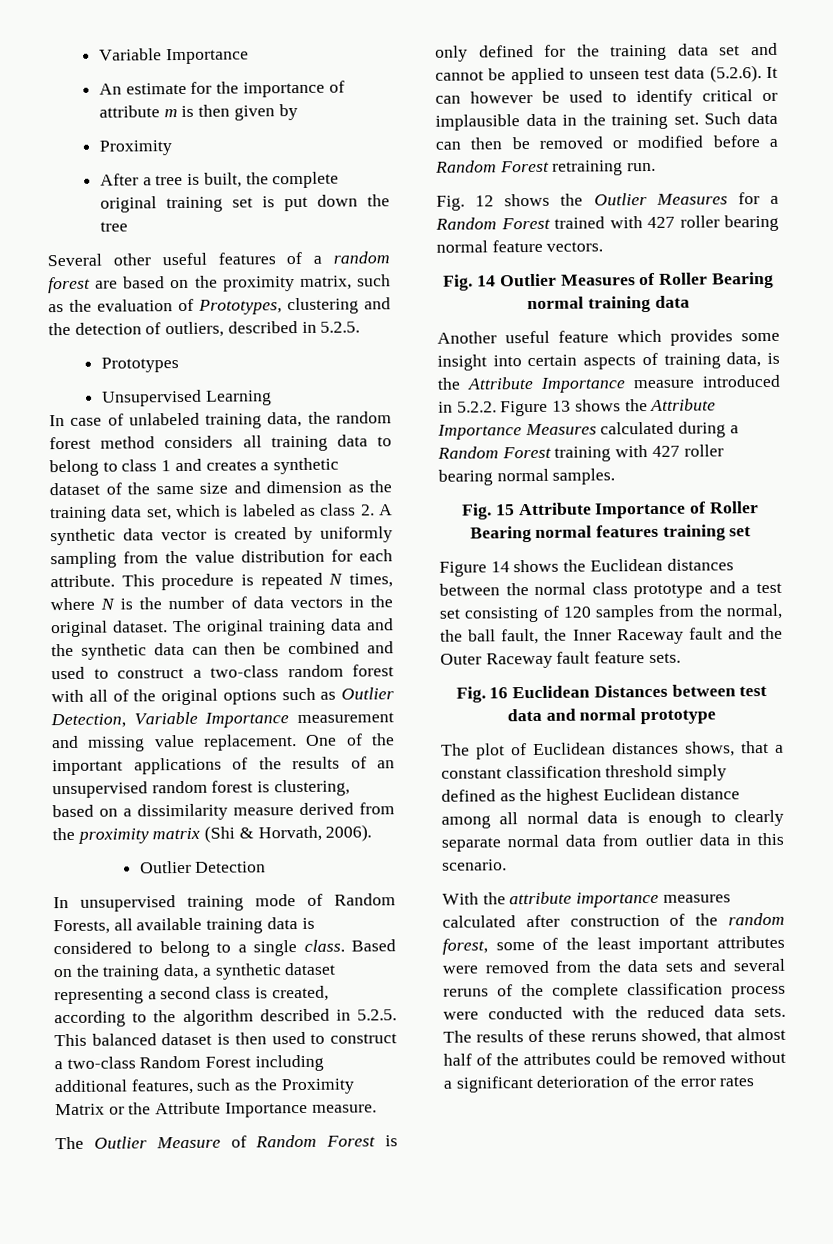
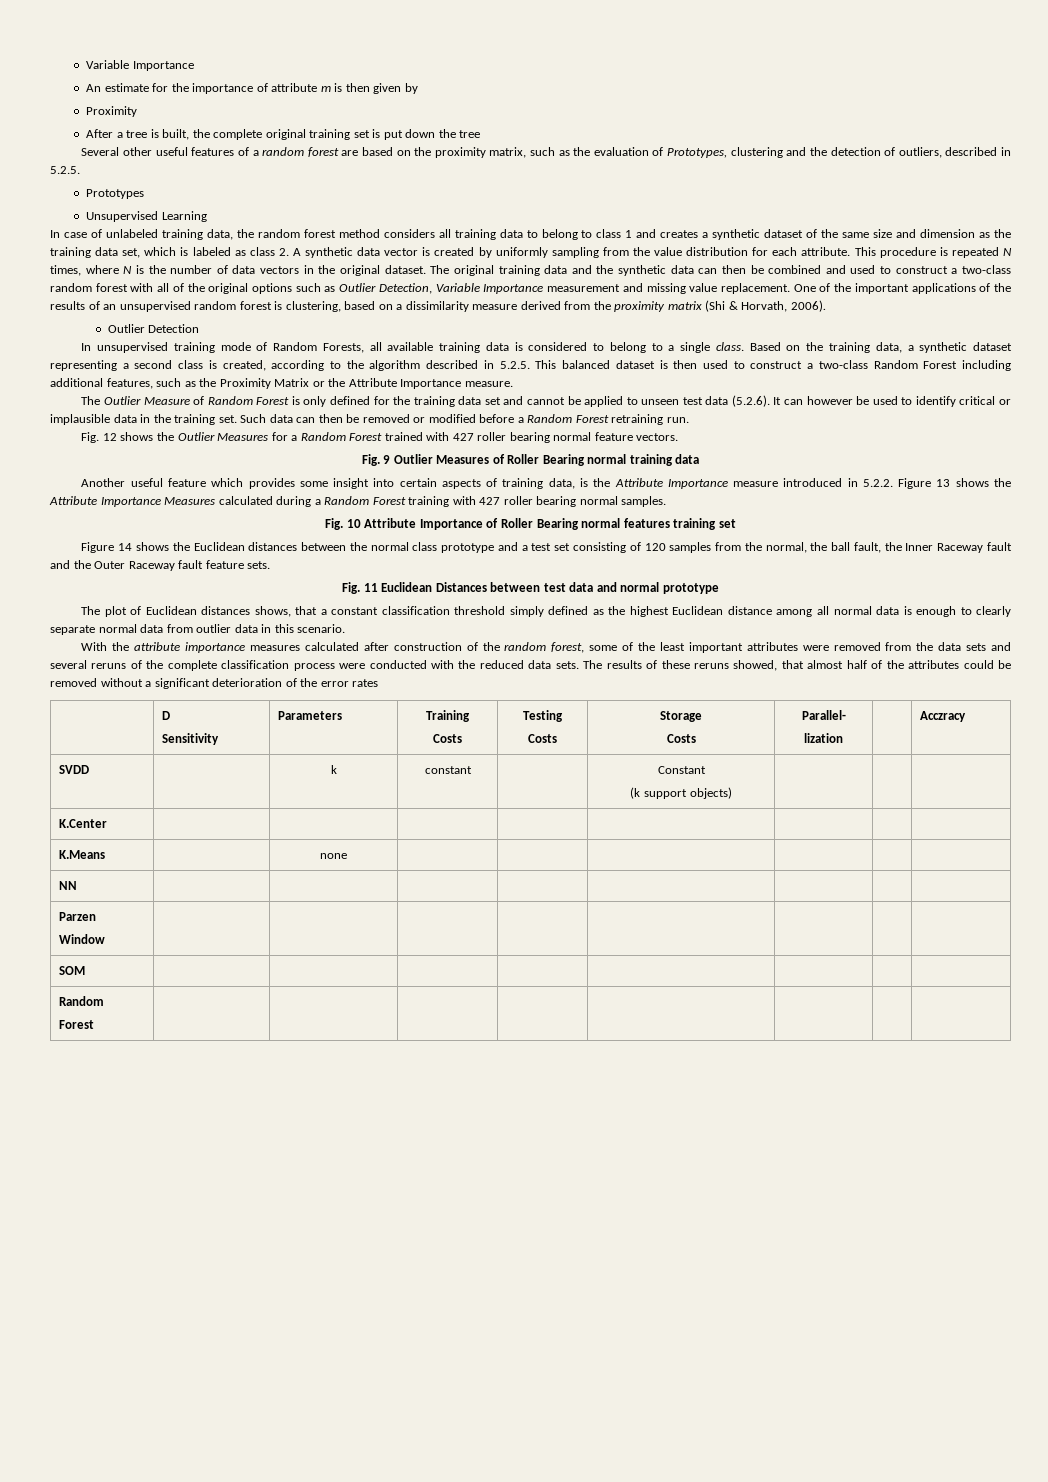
- Fig. 14 Outlier Measures of Roller Bearing normal training data
+ Fig. 9 Outlier Measures of Roller Bearing normal training data
- Fig. 15 Attribute Importance of Roller Bearing normal features training set
+ Fig. 10 Attribute Importance of Roller Bearing normal features training set
- Fig. 16 Euclidean Distances between test data and normal prototype
+ Fig. 11 Euclidean Distances between test data and normal prototype
+ | D
+ Sensitivity | Parameters | Training
+ Costs | Testing
+ Costs | Storage
+ Costs | Parallel-
+ lization | | Acczracy
+ SVDD | | k | constant | | Constant
+ (k support objects) | | |
+ K.Center | | | | | | | |
+ K.Means | | none | | | | | |
+ NN | | | | | | | |
+ Parzen
+ Window | | | | | | | |
+ SOM | | | | | | | |
+ Random
+ Forest | | | | | | | |

